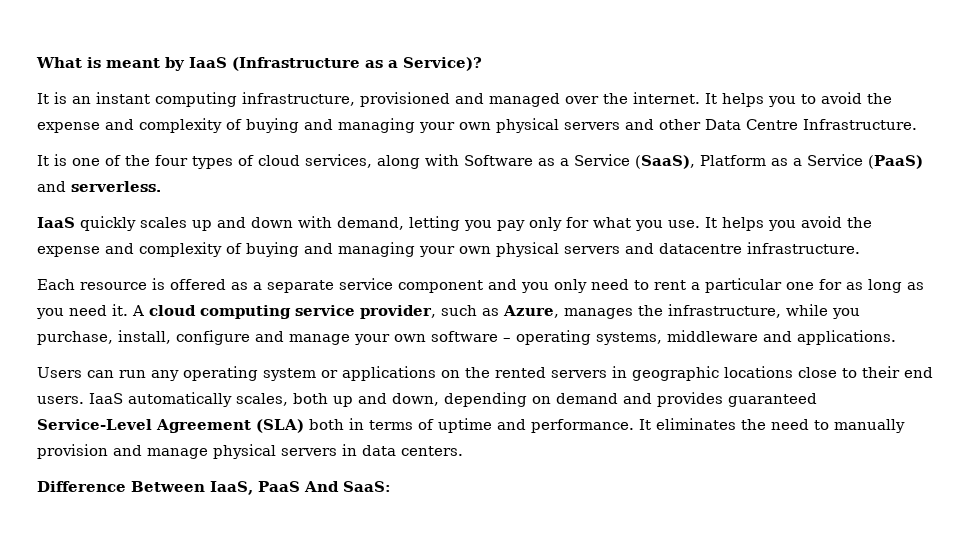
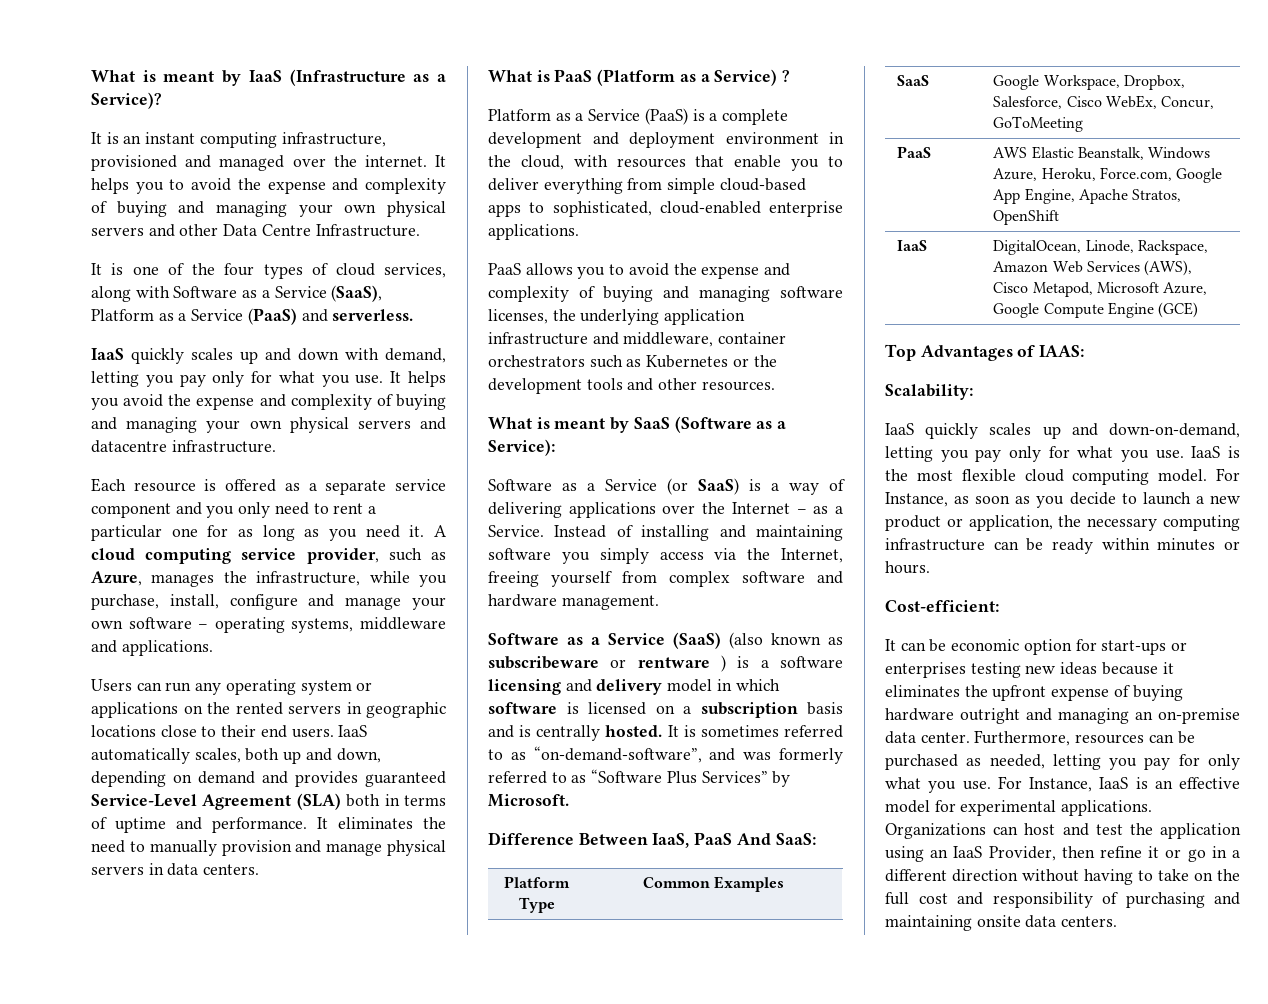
+ What is PaaS (Platform as a Service) ?
+ Platform as a Service (PaaS) is a complete development and deployment environment in the cloud, with resources that enable you to deliver everything from simple cloud-based apps to sophisticated, cloud-enabled enterprise applications.
+ PaaS allows you to avoid the expense and complexity of buying and managing software licenses, the underlying application infrastructure and middleware, container orchestrators such as Kubernetes or the development tools and other resources.
+ What is meant by SaaS (Software as a Service):
+ Software as a Service (or SaaS) is a way of delivering applications over the Internet – as a Service. Instead of installing and maintaining software you simply access via the Internet, freeing yourself from complex software and hardware management.
+ Software as a Service (SaaS) (also known as subscribeware or rentware ) is a software licensing and delivery model in which software is licensed on a subscription basis and is centrally hosted. It is sometimes referred to as “on-demand-software”, and was formerly referred to as “Software Plus Services” by Microsoft.
+ Platform Type | Common Examples
+ SaaS | Google Workspace, Dropbox, Salesforce, Cisco WebEx, Concur, GoToMeeting
+ PaaS | AWS Elastic Beanstalk, Windows Azure, Heroku, Force.com, Google App Engine, Apache Stratos, OpenShift
+ IaaS | DigitalOcean, Linode, Rackspace, Amazon Web Services (AWS), Cisco Metapod, Microsoft Azure, Google Compute Engine (GCE)
+ Top Advantages of IAAS:
+ Scalability:
+ IaaS quickly scales up and down-on-demand, letting you pay only for what you use. IaaS is the most flexible cloud computing model. For Instance, as soon as you decide to launch a new product or application, the necessary computing infrastructure can be ready within minutes or hours.
+ Cost-efficient:
+ It can be economic option for start-ups or enterprises testing new ideas because it eliminates the upfront expense of buying hardware outright and managing an on-premise data center. Furthermore, resources can be purchased as needed, letting you pay for only what you use. For Instance, IaaS is an effective model for experimental applications. Organizations can host and test the application using an IaaS Provider, then refine it or go in a different direction without having to take on the full cost and responsibility of purchasing and maintaining onsite data centers.

